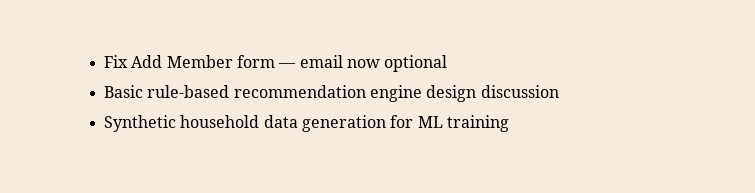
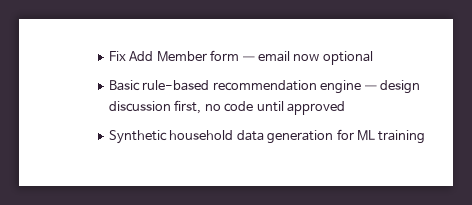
- Basic rule-based recommendation engine design discussion
+ Basic rule-based recommendation engine — design discussion first, no code until approved

